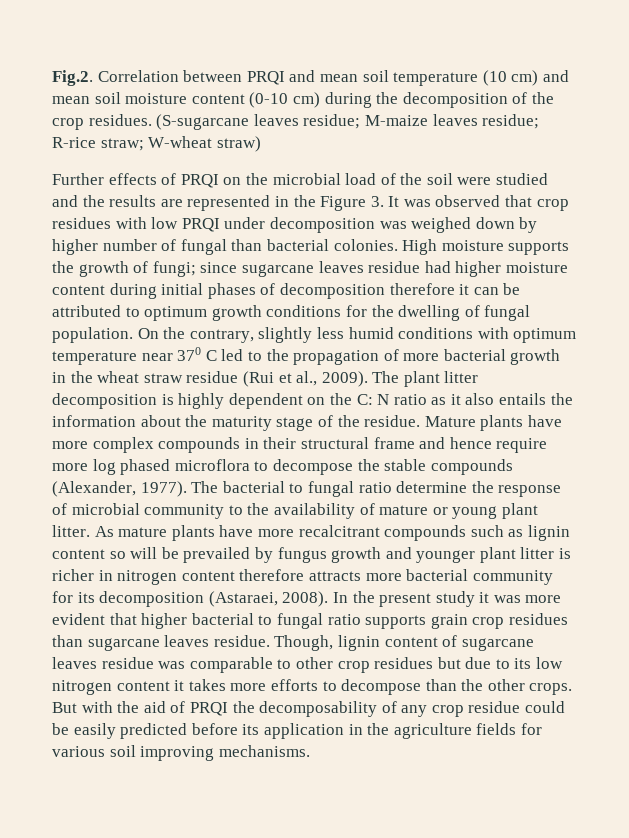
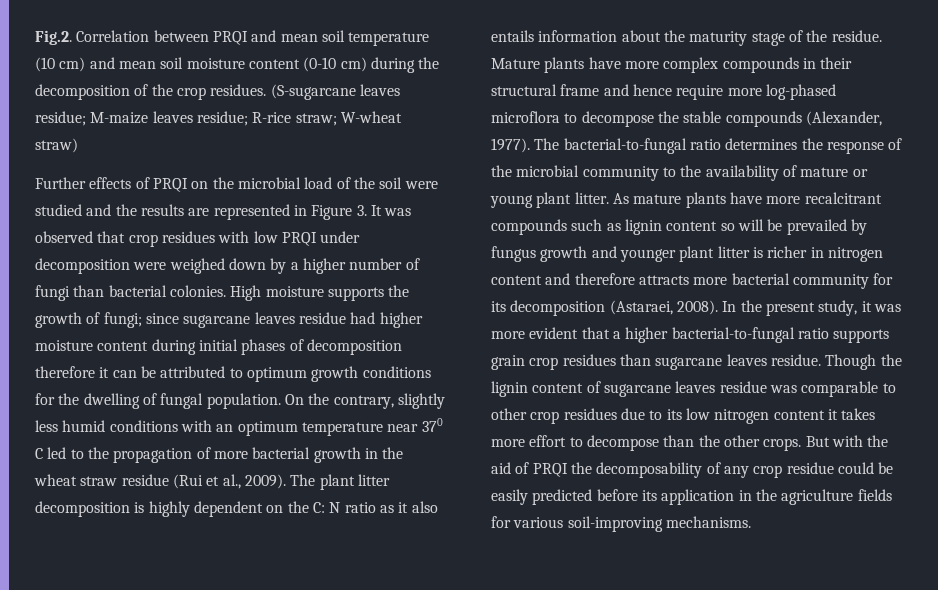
- Further effects of PRQI on the microbial load of the soil were studied and the results are represented in the Figure 3. It was observed that crop residues with low PRQI under decomposition was weighed down by higher number of fungal than bacterial colonies.
+ Further effects of PRQI on the microbial load of the soil were studied and the results are represented in Figure 3. It was observed that crop residues with low PRQI under decomposition were weighed down by a higher number of fungi than bacterial colonies.
- On the contrary, slightly less humid conditions with optimum temperature near 370 C led to the propagation of more bacterial growth in the wheat straw residue (Rui et al., 2009).
+ On the contrary, slightly less humid conditions with an optimum temperature near 370 C led to the propagation of more bacterial growth in the wheat straw residue (Rui et al., 2009).
- The plant litter decomposition is highly dependent on the C: N ratio as it also entails the information about the maturity stage of the residue.
+ The plant litter decomposition is highly dependent on the C: N ratio as it also entails information about the maturity stage of the residue.
- Mature plants have more complex compounds in their structural frame and hence require more log phased microflora to decompose the stable compounds (Alexander, 1977).
+ Mature plants have more complex compounds in their structural frame and hence require more log-phased microflora to decompose the stable compounds (Alexander, 1977).
- The bacterial to fungal ratio determine the response of microbial community to the availability of mature or young plant litter.
+ The bacterial-to-fungal ratio determines the response of the microbial community to the availability of mature or young plant litter.
- As mature plants have more recalcitrant compounds such as lignin content so will be prevailed by fungus growth and younger plant litter is richer in nitrogen content therefore attracts more bacterial community for its decomposition (Astaraei, 2008).
+ As mature plants have more recalcitrant compounds such as lignin content so will be prevailed by fungus growth and younger plant litter is richer in nitrogen content and therefore attracts more bacterial community for its decomposition (Astaraei, 2008).
- In the present study it was more evident that higher bacterial to fungal ratio supports grain crop residues than sugarcane leaves residue.
+ In the present study, it was more evident that a higher bacterial-to-fungal ratio supports grain crop residues than sugarcane leaves residue.
- Though, lignin content of sugarcane leaves residue was comparable to other crop residues but due to its low nitrogen content it takes more efforts to decompose than the other crops.
+ Though the lignin content of sugarcane leaves residue was comparable to other crop residues due to its low nitrogen content it takes more effort to decompose than the other crops.
- But with the aid of PRQI the decomposability of any crop residue could be easily predicted before its application in the agriculture fields for various soil improving mechanisms.
+ But with the aid of PRQI the decomposability of any crop residue could be easily predicted before its application in the agriculture fields for various soil-improving mechanisms.

